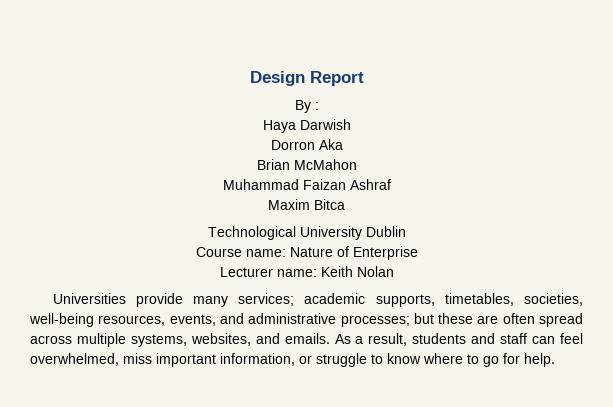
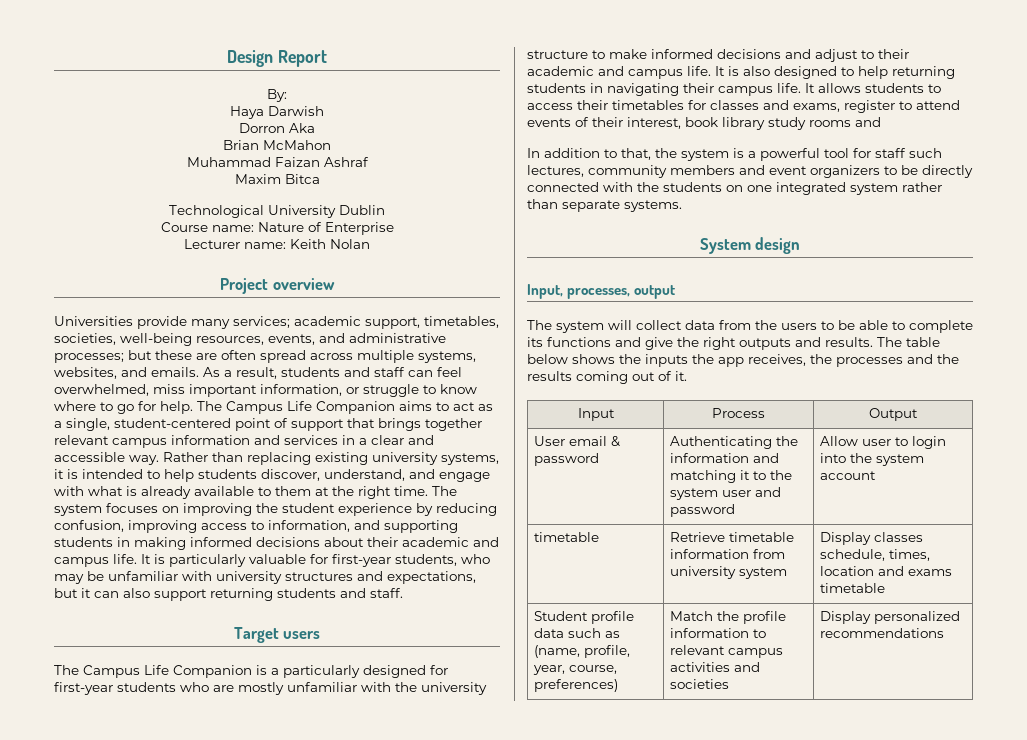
- By :
+ By:
+ Project overview
- Universities provide many services; academic supports, timetables, societies, well-being resources, events, and administrative processes; but these are often spread across multiple systems, websites, and emails.
+ Universities provide many services; academic support, timetables, societies, well-being resources, events, and administrative processes; but these are often spread across multiple systems, websites, and emails.
+ The Campus Life Companion aims to act as a single, student-centered point of support that brings together relevant campus information and services in a clear and accessible way. Rather than replacing existing university systems, it is intended to help students discover, understand, and engage with what is already available to them at the right time. The system focuses on improving the student experience by reducing confusion, improving access to information, and supporting students in making informed decisions about their academic and campus life. It is particularly valuable for first-year students, who may be unfamiliar with university structures and expectations, but it can also support returning students and staff.
+ Target users
+ The Campus Life Companion is a particularly designed for first-year students who are mostly unfamiliar with the university structure to make informed decisions and adjust to their academic and campus life. It is also designed to help returning students in navigating their campus life. It allows students to access their timetables for classes and exams, register to attend events of their interest, book library study rooms and
+ In addition to that, the system is a powerful tool for staff such lectures, community members and event organizers to be directly connected with the students on one integrated system rather than separate systems.
+ System design
+ Input, processes, output
+ The system will collect data from the users to be able to complete its functions and give the right outputs and results. The table below shows the inputs the app receives, the processes and the results coming out of it.
+ Input | Process | Output
+ User email & password | Authenticating the information and matching it to the system user and password | Allow user to login into the system account
+ timetable | Retrieve timetable information from university system | Display classes schedule, times, location and exams timetable
+ Student profile data such as (name, profile, year, course, preferences) | Match the profile information to relevant campus activities and societies | Display personalized recommendations

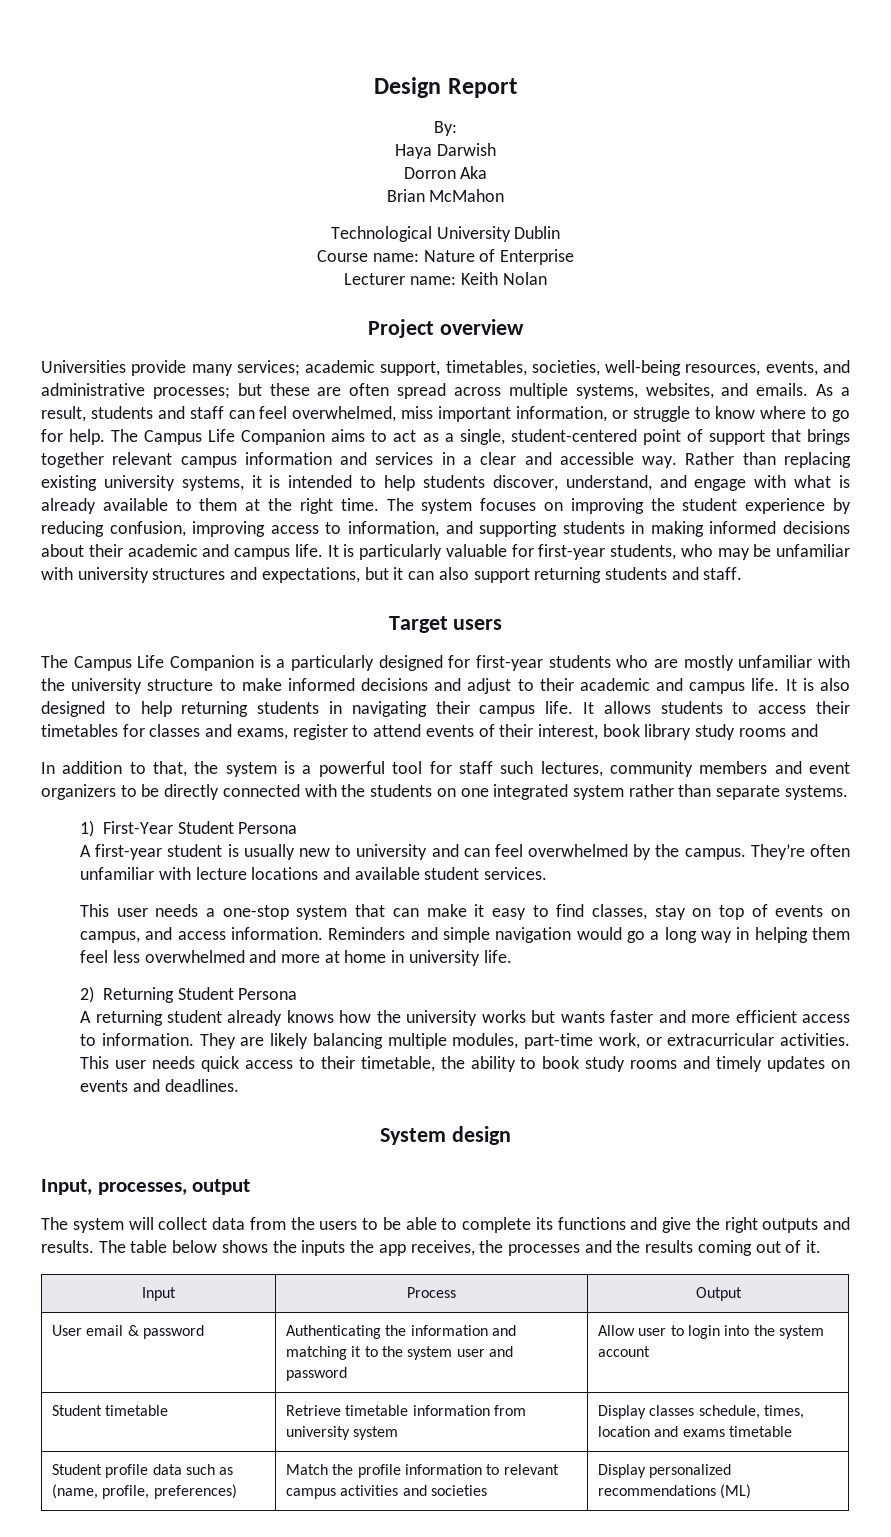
- Muhammad Faizan Ashraf
- Maxim Bitca
+ 1) First-Year Student Persona
+ A first-year student is usually new to university and can feel overwhelmed by the campus. They’re often unfamiliar with lecture locations and available student services.
+ This user needs a one-stop system that can make it easy to find classes, stay on top of events on campus, and access information. Reminders and simple navigation would go a long way in helping them feel less overwhelmed and more at home in university life.
+ 2) Returning Student Persona
+ A returning student already knows how the university works but wants faster and more efficient access to information. They are likely balancing multiple modules, part-time work, or extracurricular activities. This user needs quick access to their timetable, the ability to book study rooms and timely updates on events and deadlines.
- timetable | Retrieve timetable information from university system | Display classes schedule, times, location and exams timetable
+ Student timetable | Retrieve timetable information from university system | Display classes schedule, times, location and exams timetable
- Student profile data such as (name, profile, year, course, preferences) | Match the profile information to relevant campus activities and societies | Display personalized recommendations
+ Student profile data such as (name, profile, preferences) | Match the profile information to relevant campus activities and societies | Display personalized recommendations (ML)

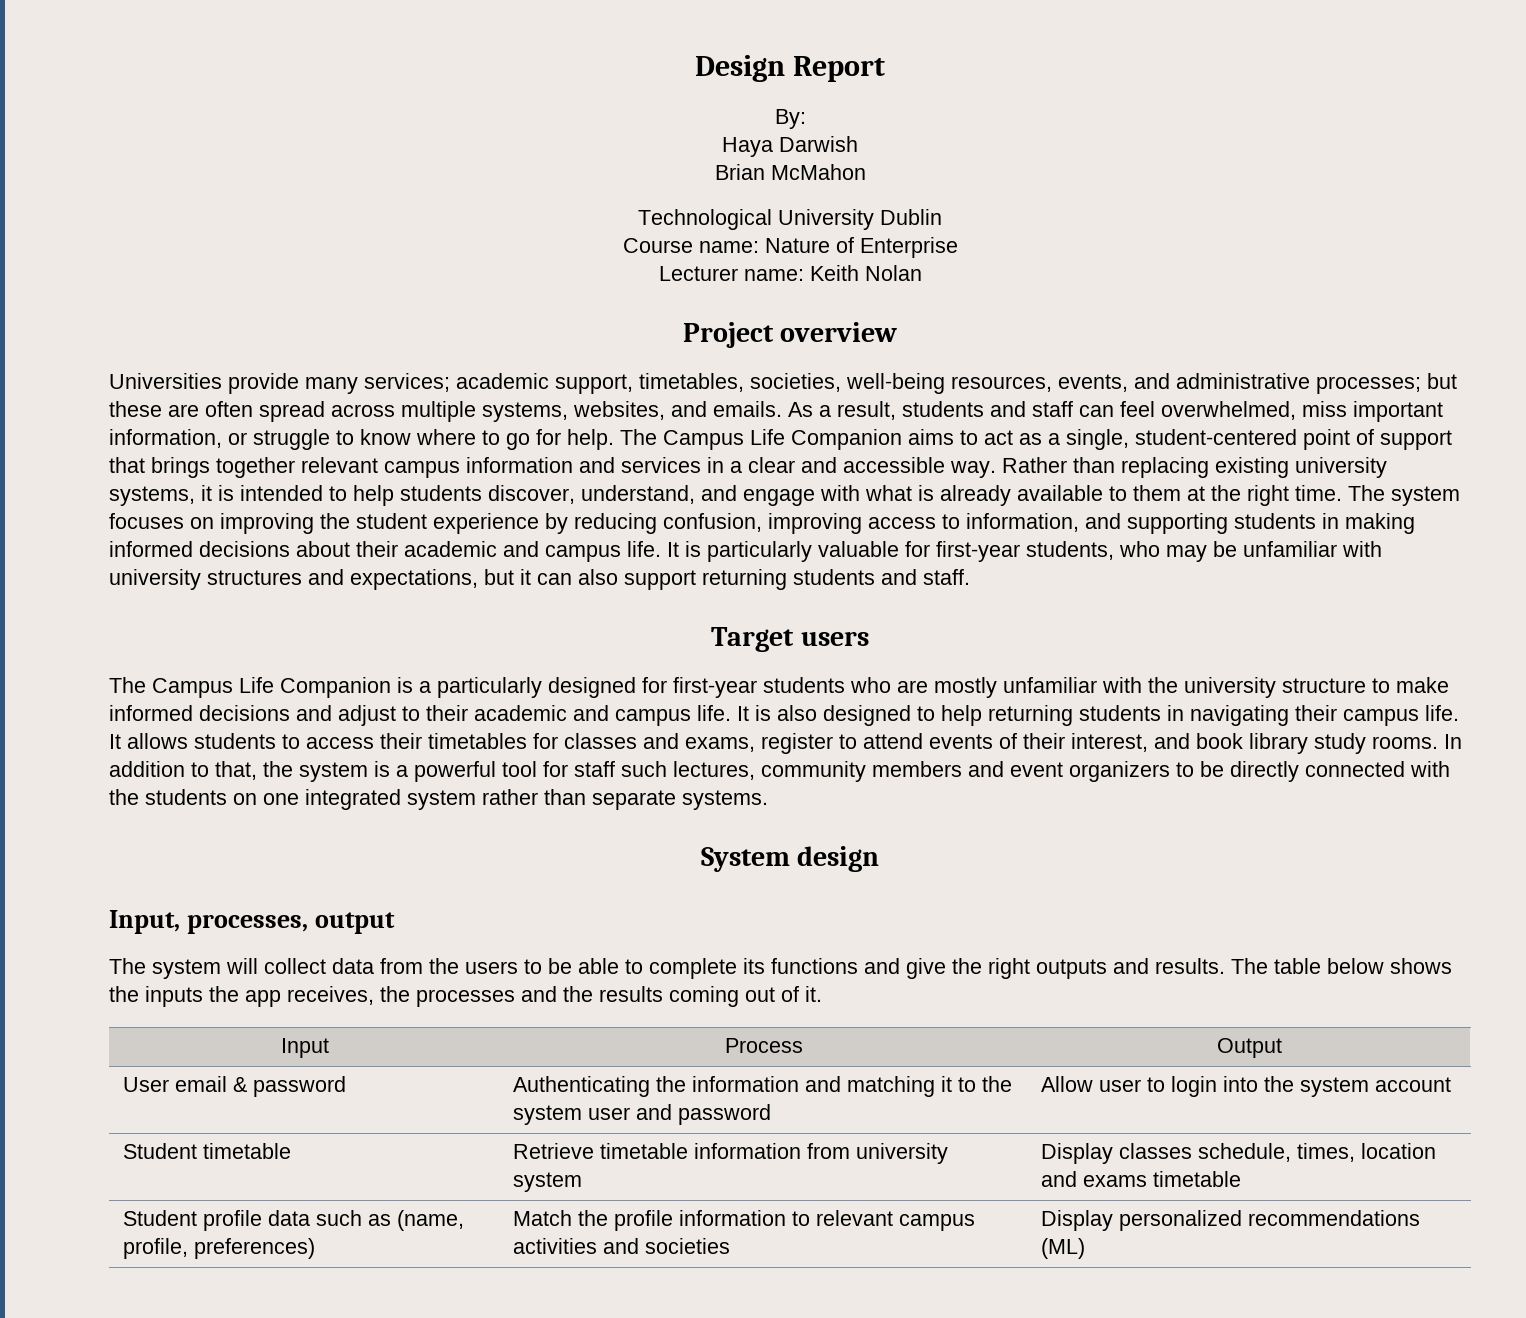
- Dorron Aka
- It allows students to access their timetables for classes and exams, register to attend events of their interest, book library study rooms and
- In addition to that, the system is a powerful tool for staff such lectures, community members and event organizers to be directly connected with the students on one integrated system rather than separate systems.
+ It allows students to access their timetables for classes and exams, register to attend events of their interest, and book library study rooms. In addition to that, the system is a powerful tool for staff such lectures, community members and event organizers to be directly connected with the students on one integrated system rather than separate systems.
- 1) First-Year Student Persona
- A first-year student is usually new to university and can feel overwhelmed by the campus. They’re often unfamiliar with lecture locations and available student services.
- This user needs a one-stop system that can make it easy to find classes, stay on top of events on campus, and access information. Reminders and simple navigation would go a long way in helping them feel less overwhelmed and more at home in university life.
- 2) Returning Student Persona
- A returning student already knows how the university works but wants faster and more efficient access to information. They are likely balancing multiple modules, part-time work, or extracurricular activities. This user needs quick access to their timetable, the ability to book study rooms and timely updates on events and deadlines.

